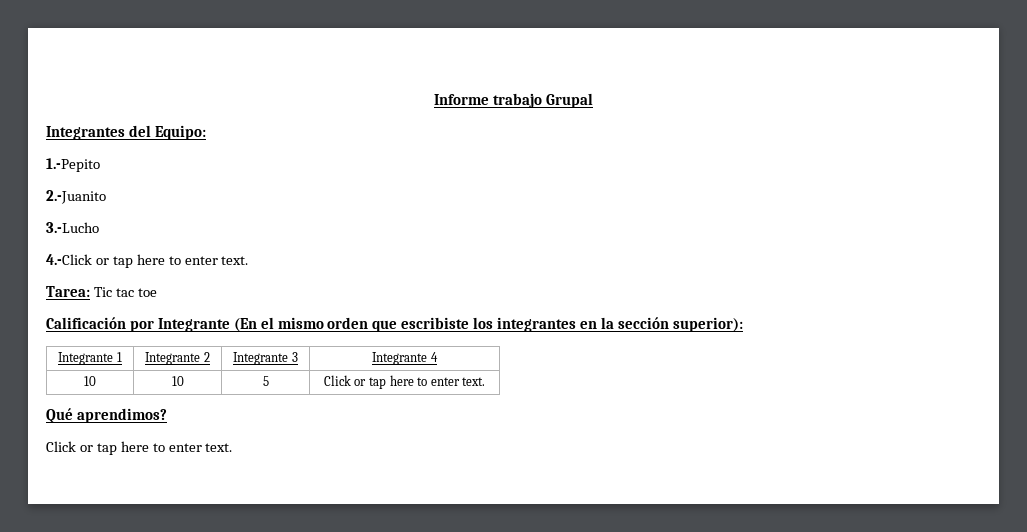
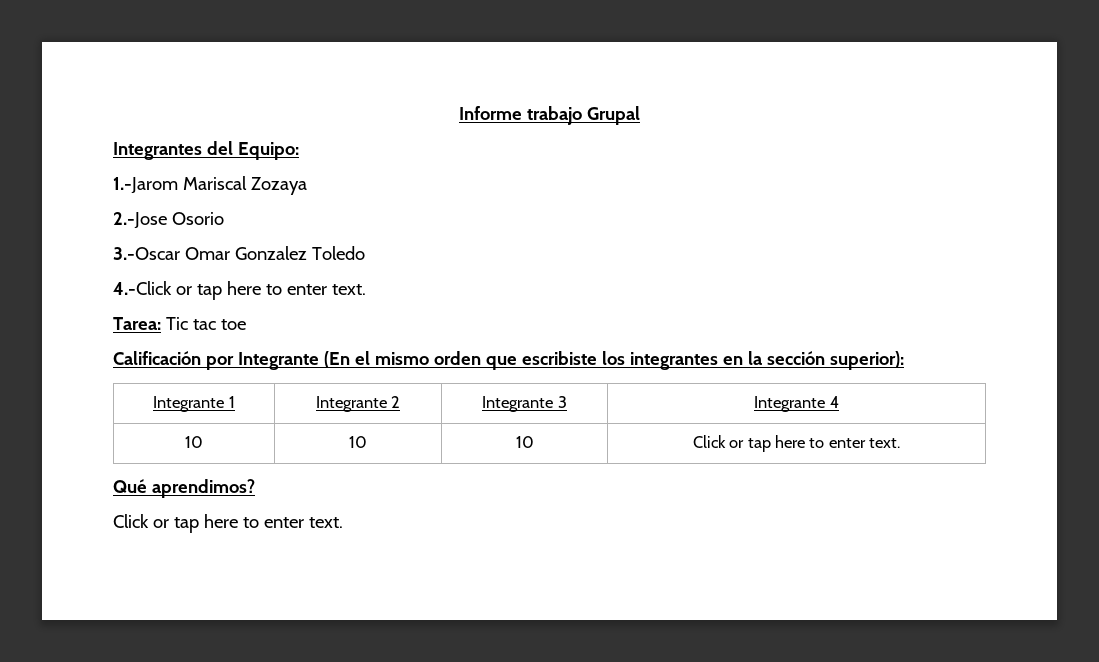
- 1.-Pepito
- 2.-Juanito
- 3.-Lucho
+ 1.-Jarom Mariscal Zozaya
+ 2.-Jose Osorio
+ 3.-Oscar Omar Gonzalez Toledo
- 10 | 10 | 5 | Click or tap here to enter text.
+ 10 | 10 | 10 | Click or tap here to enter text.

